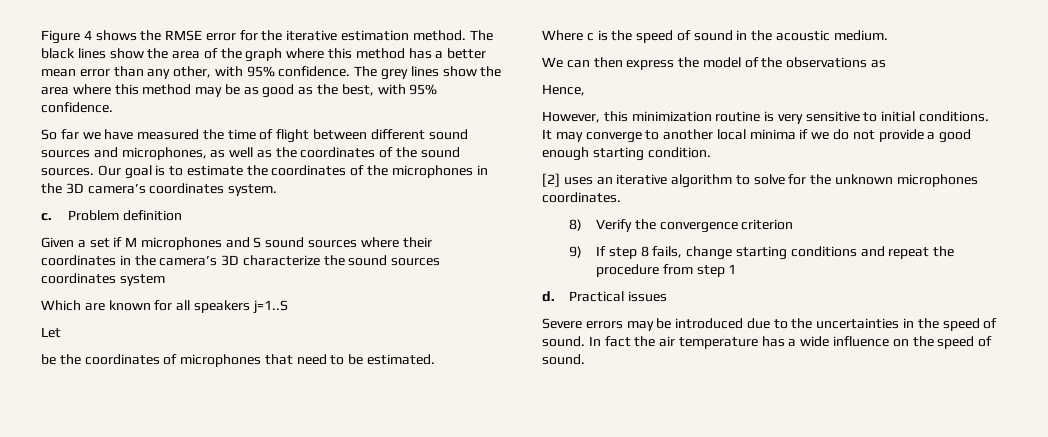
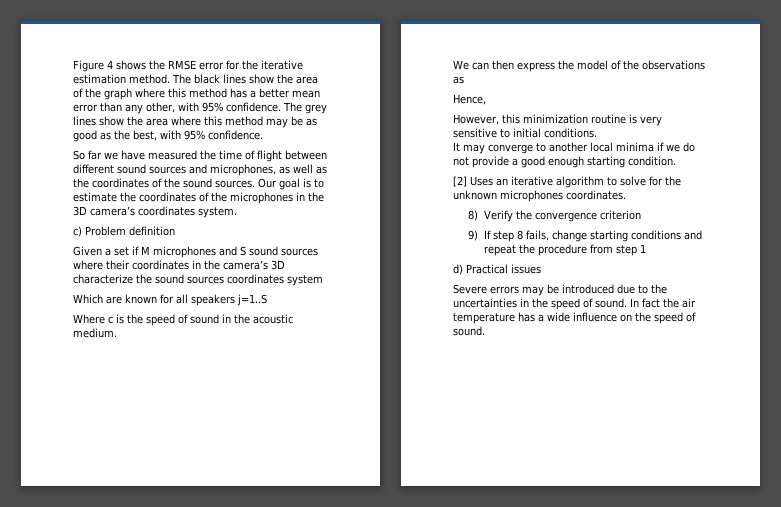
- c. Problem definition
+ c) Problem definition
- Let
- be the coordinates of microphones that need to be estimated.
- [2] uses an iterative algorithm to solve for the unknown microphones coordinates.
+ [2] Uses an iterative algorithm to solve for the unknown microphones coordinates.
- d. Practical issues
+ d) Practical issues

